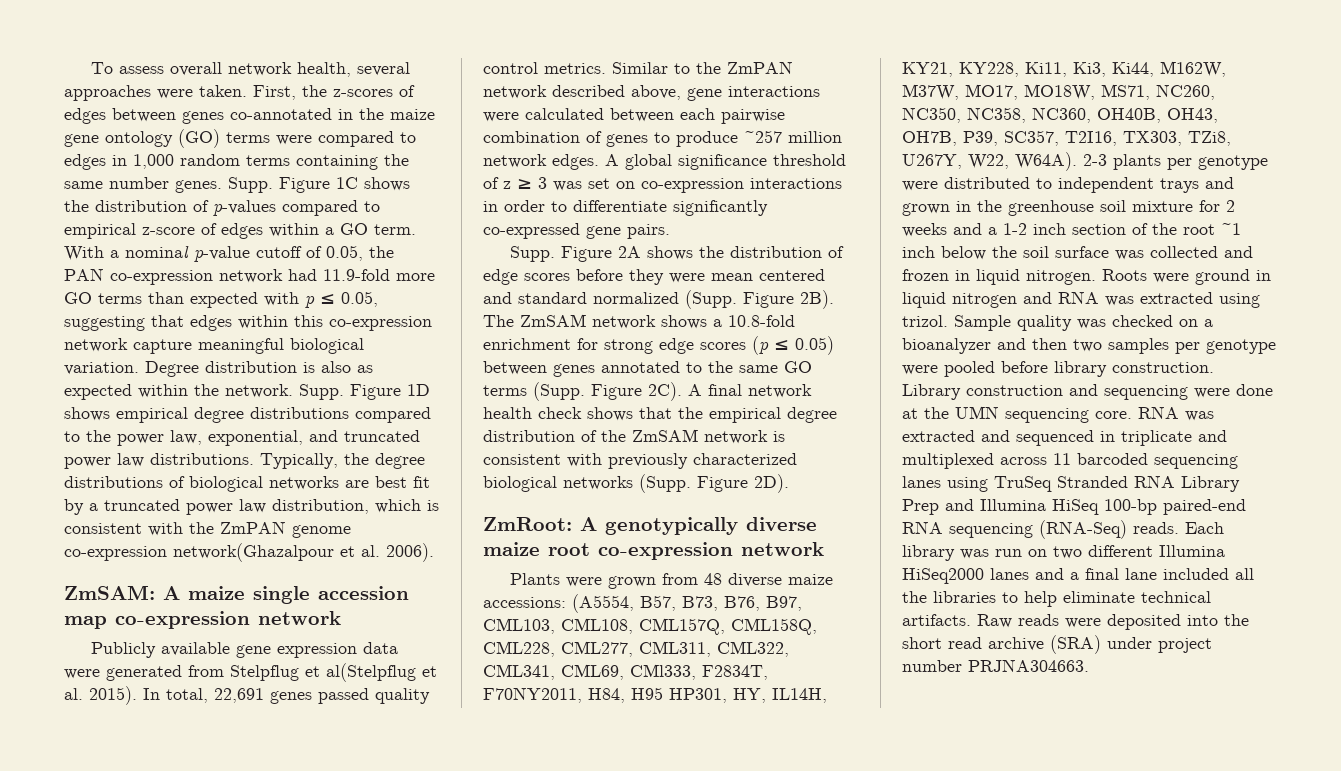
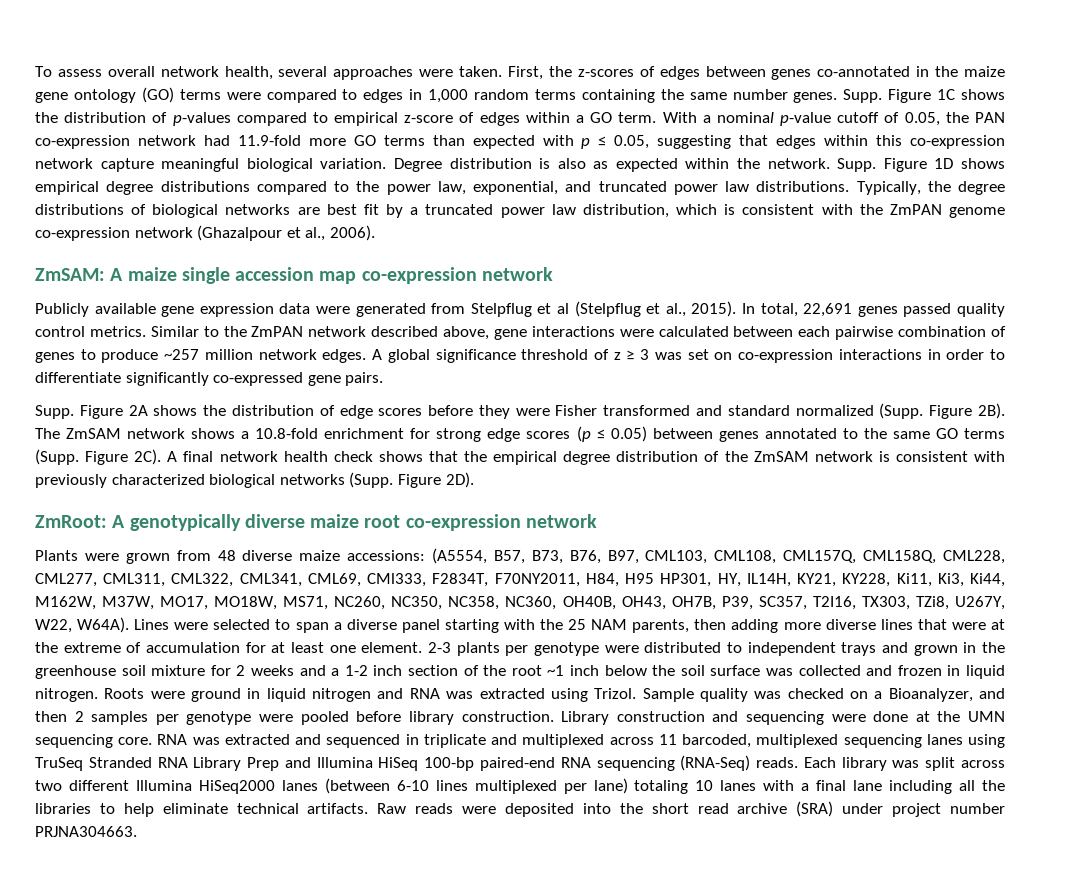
- Typically, the degree distributions of biological networks are best fit by a truncated power law distribution, which is consistent with the ZmPAN genome co-expression network(Ghazalpour et al. 2006).
+ Typically, the degree distributions of biological networks are best fit by a truncated power law distribution, which is consistent with the ZmPAN genome co-expression network (Ghazalpour et al., 2006).
- Publicly available gene expression data were generated from Stelpflug et al(Stelpflug et al. 2015).
+ Publicly available gene expression data were generated from Stelpflug et al (Stelpflug et al., 2015).
- Figure 2A shows the distribution of edge scores before they were mean centered and standard normalized (Supp.
+ Figure 2A shows the distribution of edge scores before they were Fisher transformed and standard normalized (Supp.
+ Lines were selected to span a diverse panel starting with the 25 NAM parents, then adding more diverse lines that were at the extreme of accumulation for at least one element.
- Roots were ground in liquid nitrogen and RNA was extracted using trizol.
+ Roots were ground in liquid nitrogen and RNA was extracted using Trizol.
- Sample quality was checked on a bioanalyzer and then two samples per genotype were pooled before library construction.
+ Sample quality was checked on a Bioanalyzer, and then 2 samples per genotype were pooled before library construction.
- RNA was extracted and sequenced in triplicate and multiplexed across 11 barcoded sequencing lanes using TruSeq Stranded RNA Library Prep and Illumina HiSeq 100-bp paired-end RNA sequencing (RNA-Seq) reads.
+ RNA was extracted and sequenced in triplicate and multiplexed across 11 barcoded, multiplexed sequencing lanes using TruSeq Stranded RNA Library Prep and Illumina HiSeq 100-bp paired-end RNA sequencing (RNA-Seq) reads.
- Each library was run on two different Illumina HiSeq2000 lanes and a final lane included all the libraries to help eliminate technical artifacts.
+ Each library was split across two different Illumina HiSeq2000 lanes (between 6-10 lines multiplexed per lane) totaling 10 lanes with a final lane including all the libraries to help eliminate technical artifacts.

